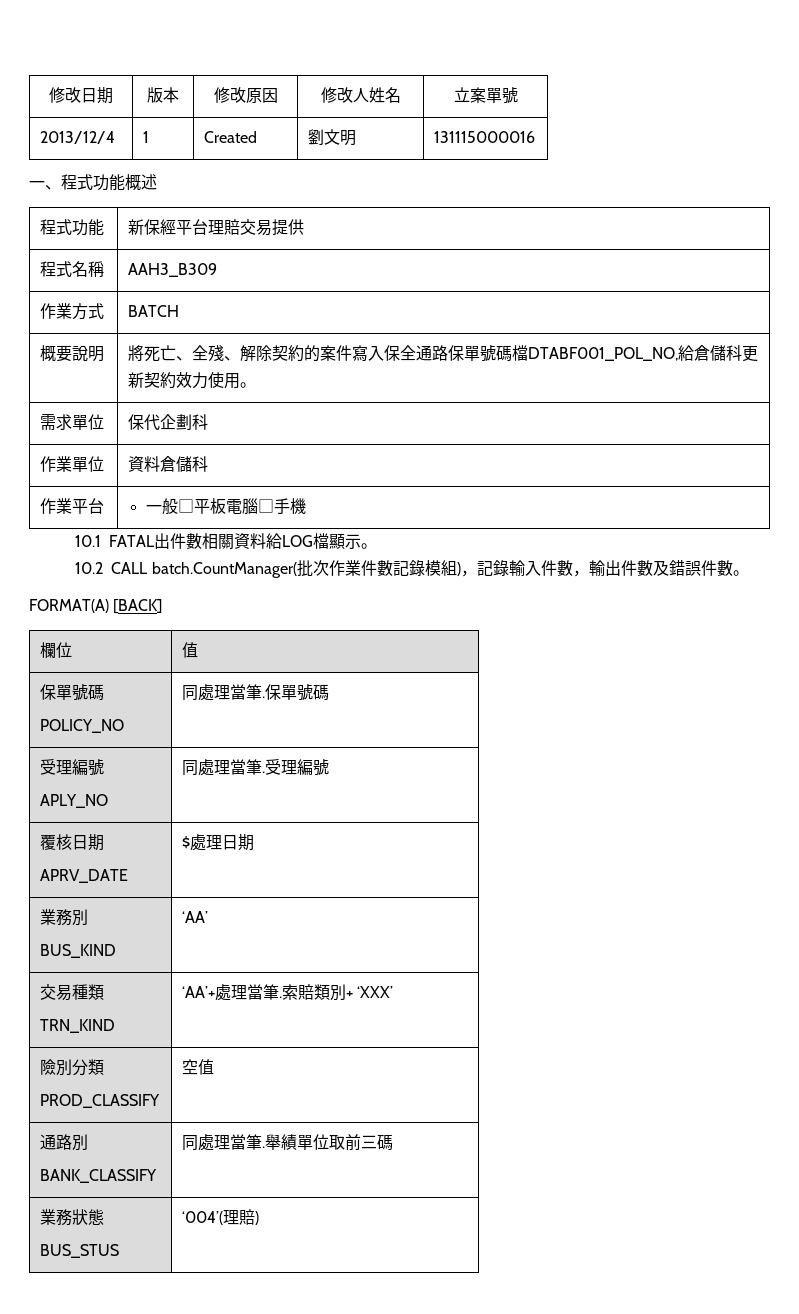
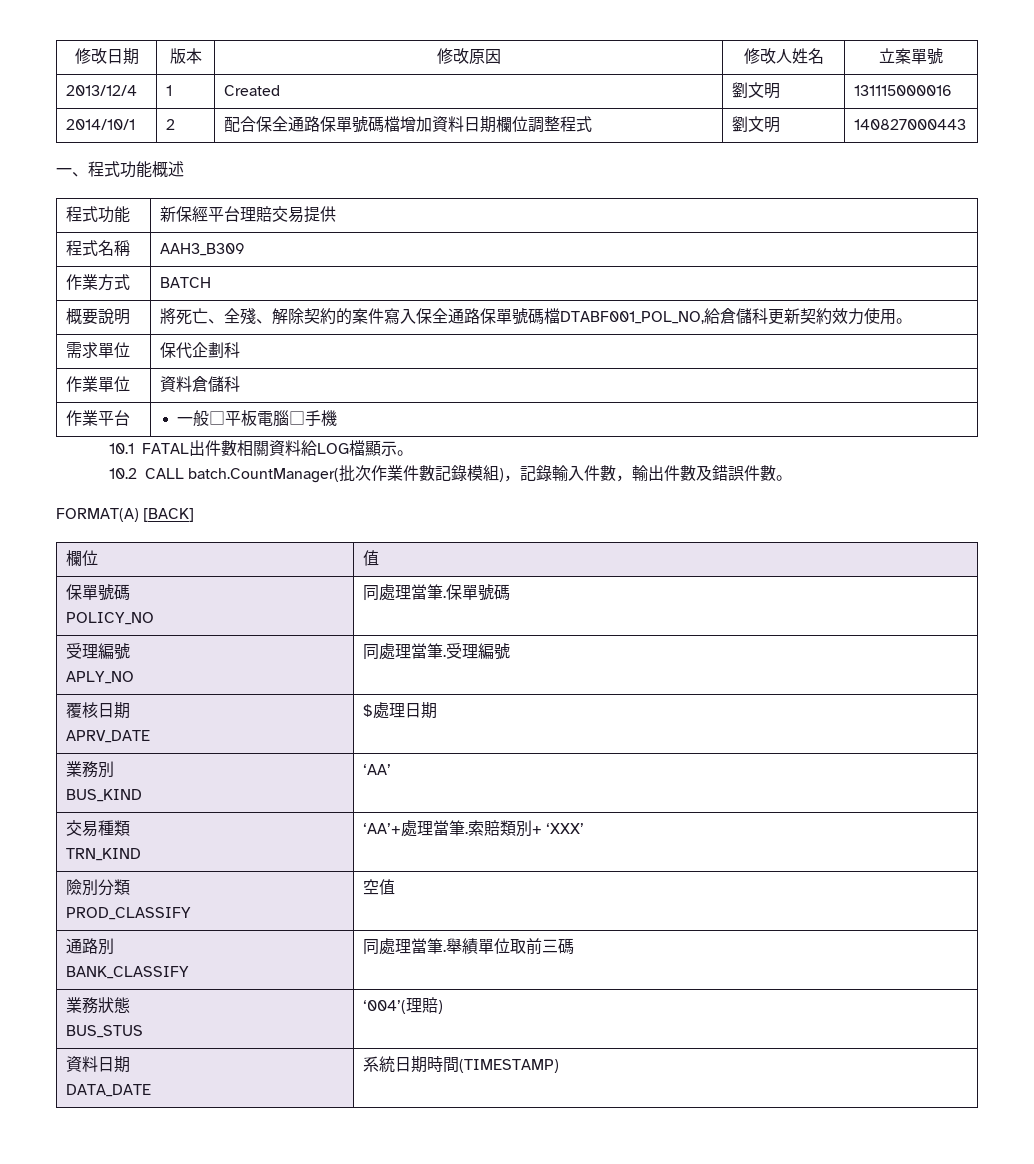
+ 2014/10/1 | 2 | 配合保全通路保單號碼檔增加資料日期欄位調整程式 | 劉文明 | 140827000443
  業務狀態
  BUS_STUS | ‘004’(理賠)
+ 資料日期
+ DATA_DATE | 系統日期時間(TIMESTAMP)

